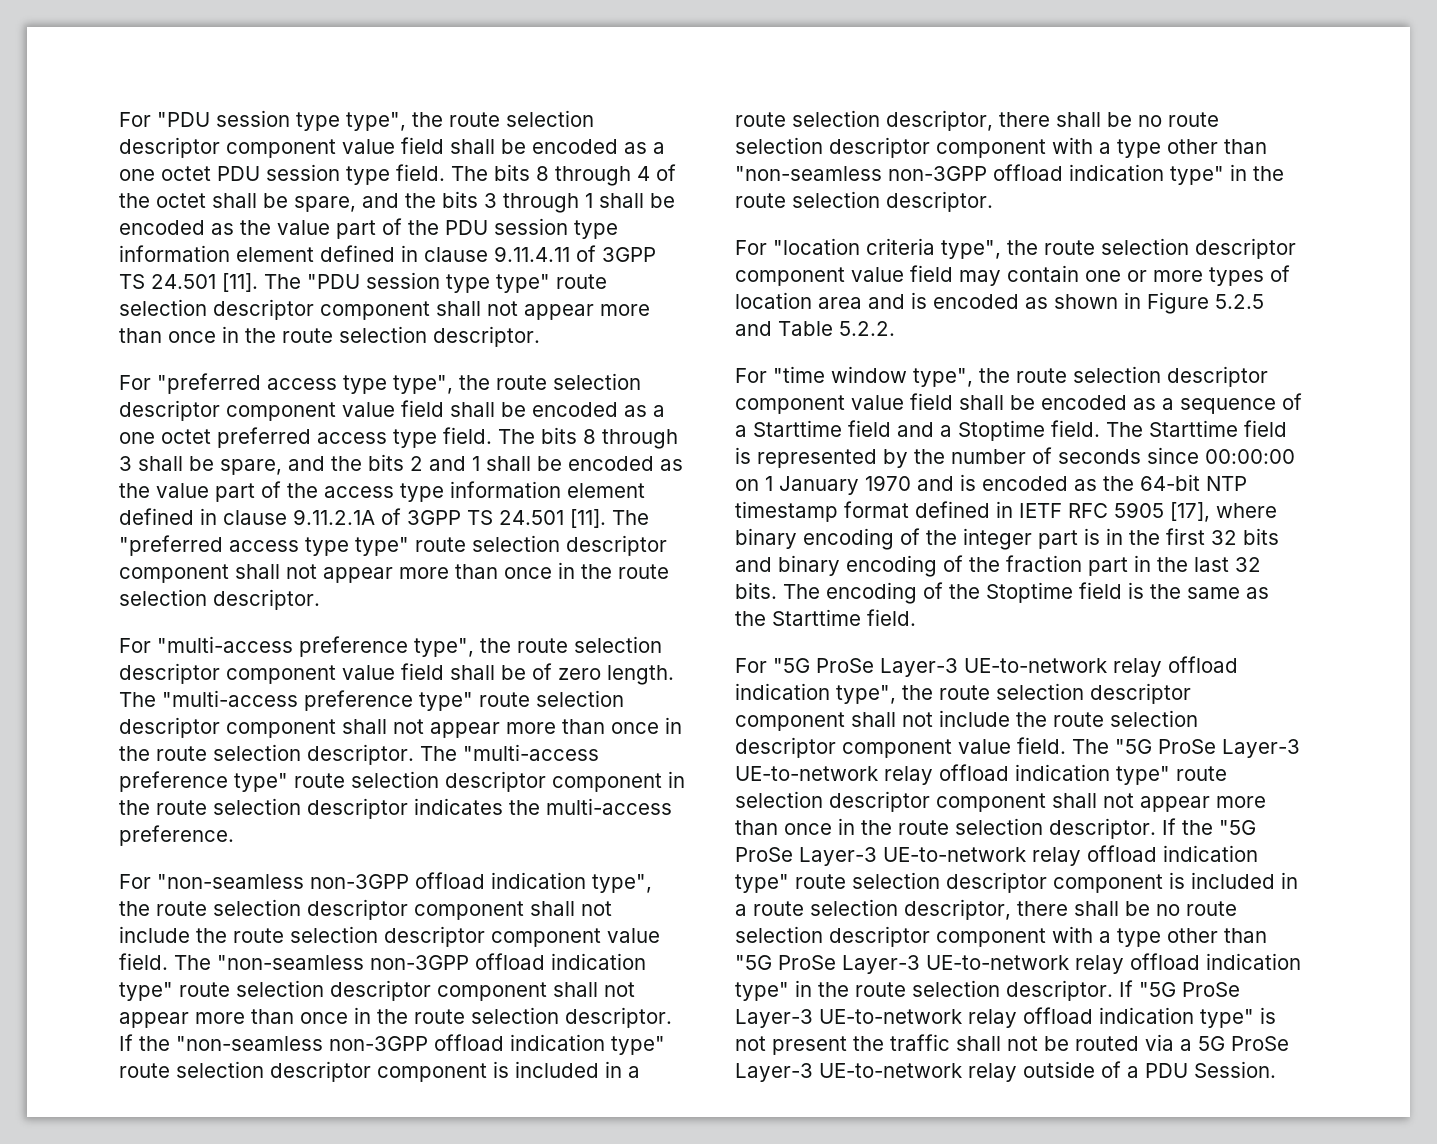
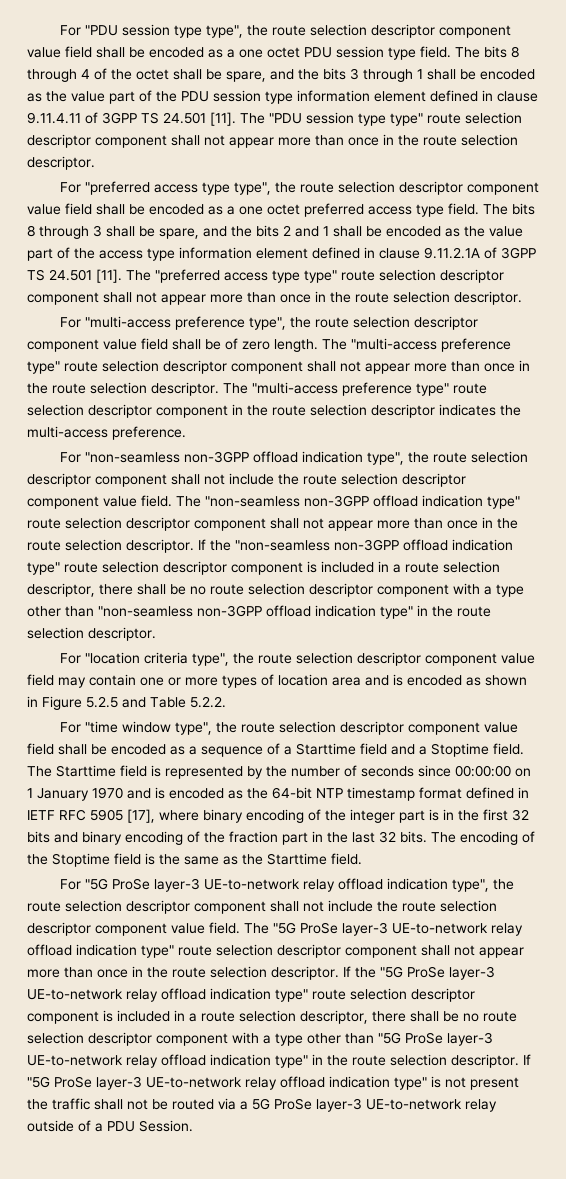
- For "5G ProSe Layer-3 UE-to-network relay offload indication type", the route selection descriptor component shall not include the route selection descriptor component value field.
+ For "5G ProSe layer-3 UE-to-network relay offload indication type", the route selection descriptor component shall not include the route selection descriptor component value field.
- The "5G ProSe Layer-3 UE-to-network relay offload indication type" route selection descriptor component shall not appear more than once in the route selection descriptor.
+ The "5G ProSe layer-3 UE-to-network relay offload indication type" route selection descriptor component shall not appear more than once in the route selection descriptor.
- If the "5G ProSe Layer-3 UE-to-network relay offload indication type" route selection descriptor component is included in a route selection descriptor, there shall be no route selection descriptor component with a type other than "5G ProSe Layer-3 UE-to-network relay offload indication type" in the route selection descriptor.
+ If the "5G ProSe layer-3 UE-to-network relay offload indication type" route selection descriptor component is included in a route selection descriptor, there shall be no route selection descriptor component with a type other than "5G ProSe layer-3 UE-to-network relay offload indication type" in the route selection descriptor.
- If "5G ProSe Layer-3 UE-to-network relay offload indication type" is not present the traffic shall not be routed via a 5G ProSe Layer-3 UE-to-network relay outside of a PDU Session.
+ If "5G ProSe layer-3 UE-to-network relay offload indication type" is not present the traffic shall not be routed via a 5G ProSe layer-3 UE-to-network relay outside of a PDU Session.

